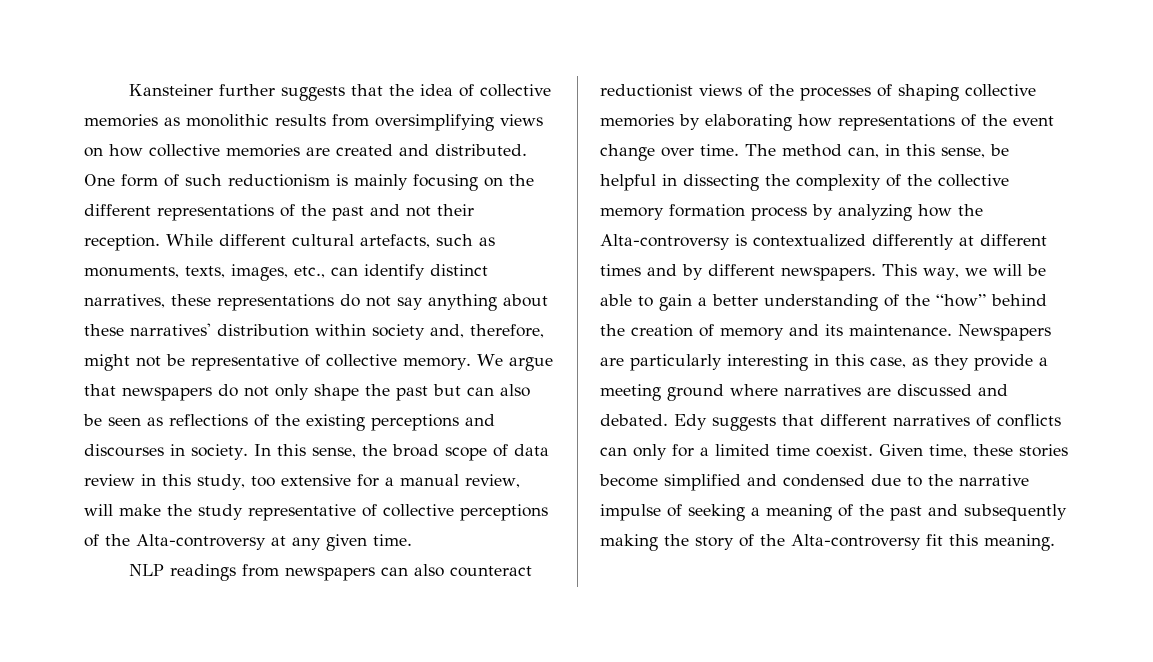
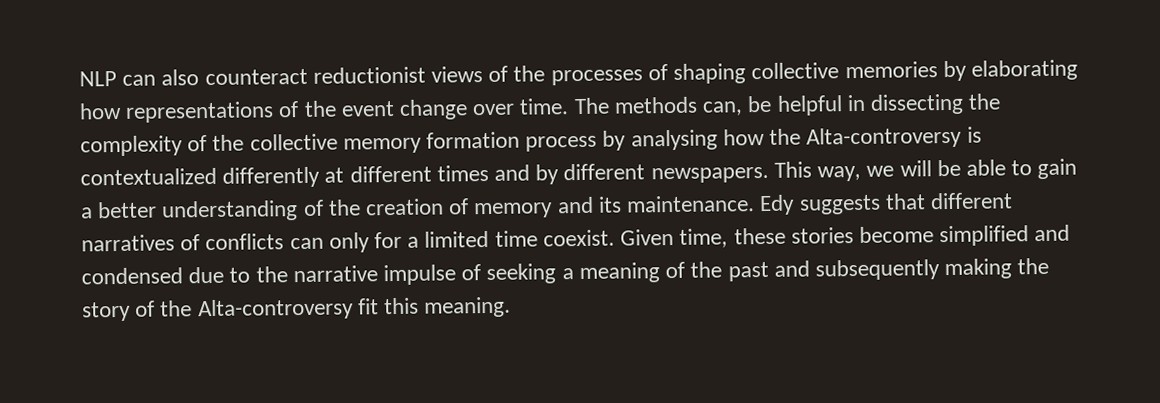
- Kansteiner further suggests that the idea of collective memories as monolithic results from oversimplifying views on how collective memories are created and distributed. One form of such reductionism is mainly focusing on the different representations of the past and not their reception. While different cultural artefacts, such as monuments, texts, images, etc., can identify distinct narratives, these representations do not say anything about these narratives' distribution within society and, therefore, might not be representative of collective memory. We argue that newspapers do not only shape the past but can also be seen as reflections of the existing perceptions and discourses in society. In this sense, the broad scope of data review in this study, too extensive for a manual review, will make the study representative of collective perceptions of the Alta-controversy at any given time.
- NLP readings from newspapers can also counteract reductionist views of the processes of shaping collective memories by elaborating how representations of the event change over time.
+ NLP can also counteract reductionist views of the processes of shaping collective memories by elaborating how representations of the event change over time.
- The method can, in this sense, be helpful in dissecting the complexity of the collective memory formation process by analyzing how the Alta-controversy is contextualized differently at different times and by different newspapers.
+ The methods can, be helpful in dissecting the complexity of the collective memory formation process by analysing how the Alta-controversy is contextualized differently at different times and by different newspapers.
- This way, we will be able to gain a better understanding of the “how” behind the creation of memory and its maintenance.
+ This way, we will be able to gain a better understanding of the creation of memory and its maintenance.
- Newspapers are particularly interesting in this case, as they provide a meeting ground where narratives are discussed and debated.

